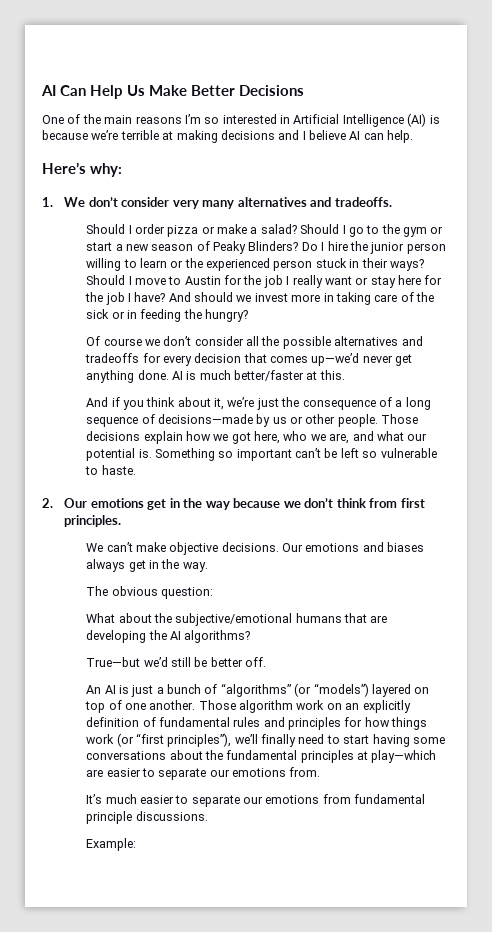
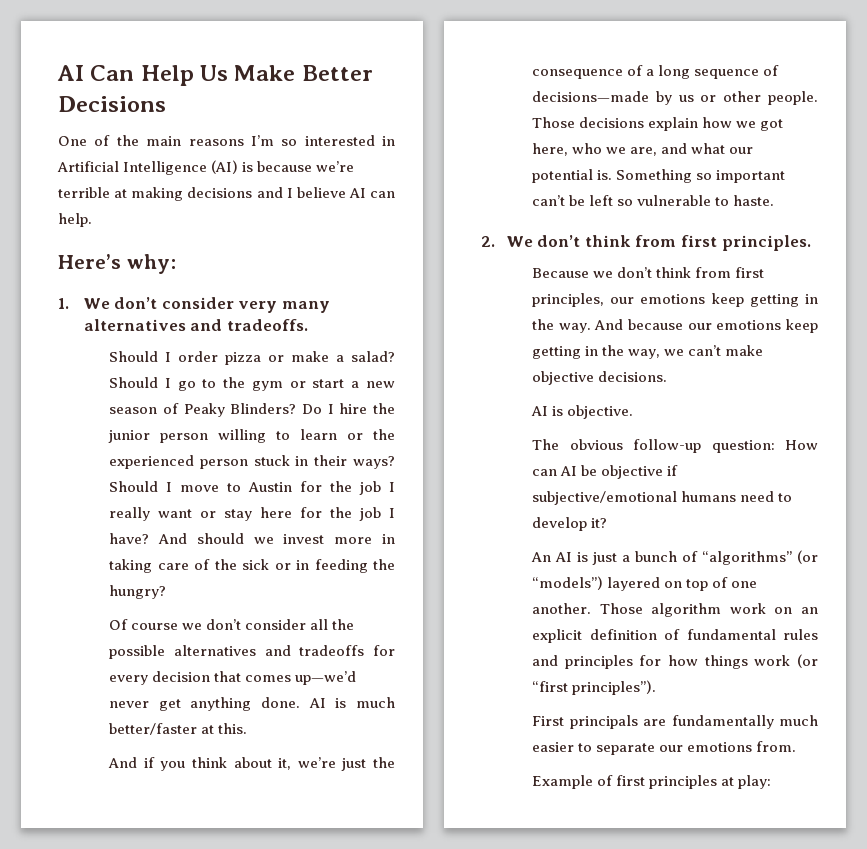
- 2. Our emotions get in the way because we don’t think from first principles.
+ 2. We don’t think from first principles.
- We can’t make objective decisions. Our emotions and biases always get in the way.
+ Because we don’t think from first principles, our emotions keep getting in the way. And because our emotions keep getting in the way, we can’t make objective decisions.
+ AI is objective.
- The obvious question:
- What about the subjective/emotional humans that are developing the AI algorithms?
- True—but we’d still be better off.
+ The obvious follow-up question: How can AI be objective if subjective/emotional humans need to develop it?
- Those algorithm work on an explicitly definition of fundamental rules and principles for how things work (or “first principles”), we’ll finally need to start having some conversations about the fundamental principles at play—which are easier to separate our emotions from.
+ Those algorithm work on an explicit definition of fundamental rules and principles for how things work (or “first principles”).
+ First principals are fundamentally much easier to separate our emotions from.
- It’s much easier to separate our emotions from fundamental principle discussions.
- Example:
+ Example of first principles at play:

